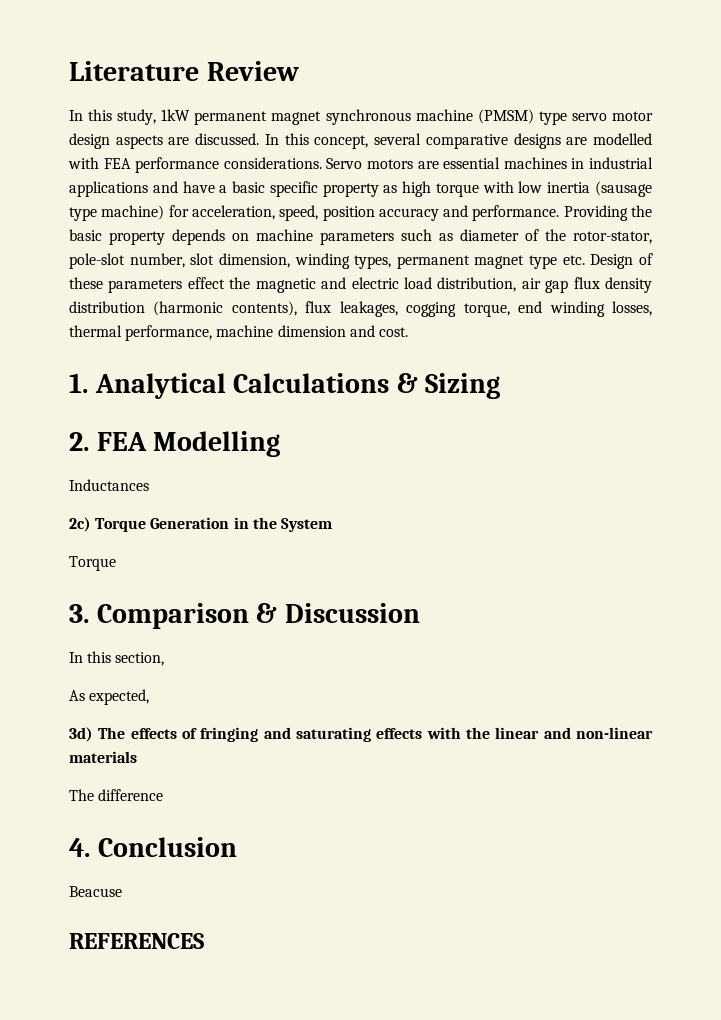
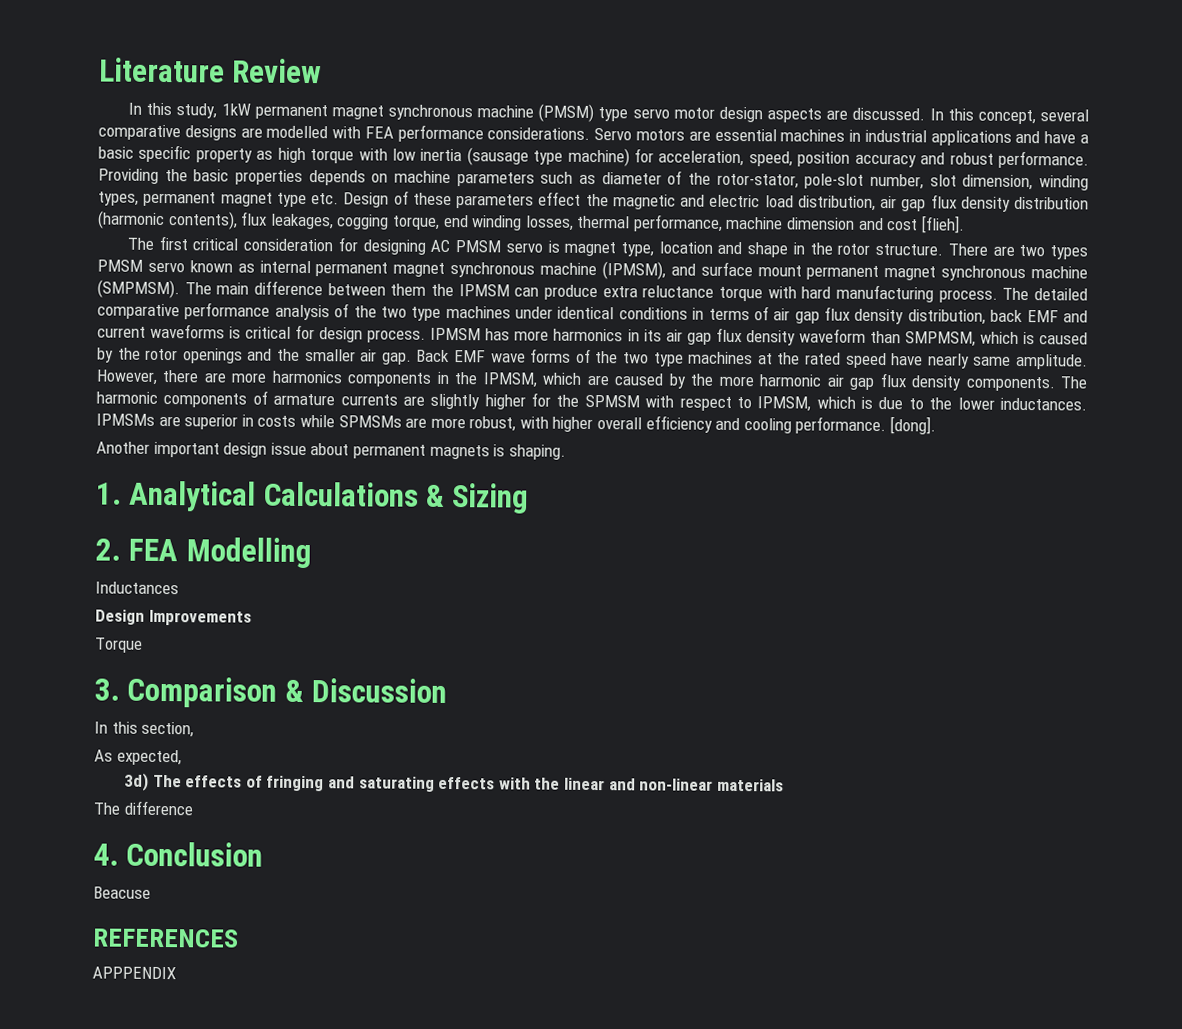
- Servo motors are essential machines in industrial applications and have a basic specific property as high torque with low inertia (sausage type machine) for acceleration, speed, position accuracy and performance.
+ Servo motors are essential machines in industrial applications and have a basic specific property as high torque with low inertia (sausage type machine) for acceleration, speed, position accuracy and robust performance.
- Providing the basic property depends on machine parameters such as diameter of the rotor-stator, pole-slot number, slot dimension, winding types, permanent magnet type etc. Design of these parameters effect the magnetic and electric load distribution, air gap flux density distribution (harmonic contents), flux leakages, cogging torque, end winding losses, thermal performance, machine dimension and cost.
+ Providing the basic properties depends on machine parameters such as diameter of the rotor-stator, pole-slot number, slot dimension, winding types, permanent magnet type etc. Design of these parameters effect the magnetic and electric load distribution, air gap flux density distribution (harmonic contents), flux leakages, cogging torque, end winding losses, thermal performance, machine dimension and cost [flieh].
+ The first critical consideration for designing AC PMSM servo is magnet type, location and shape in the rotor structure. There are two types PMSM servo known as internal permanent magnet synchronous machine (IPMSM), and surface mount permanent magnet synchronous machine (SMPMSM). The main difference between them the IPMSM can produce extra reluctance torque with hard manufacturing process. The detailed comparative performance analysis of the two type machines under identical conditions in terms of air gap flux density distribution, back EMF and current waveforms is critical for design process. IPMSM has more harmonics in its air gap flux density waveform than SMPMSM, which is caused by the rotor openings and the smaller air gap. Back EMF wave forms of the two type machines at the rated speed have nearly same amplitude. However, there are more harmonics components in the IPMSM, which are caused by the more harmonic air gap flux density components. The harmonic components of armature currents are slightly higher for the SPMSM with respect to IPMSM, which is due to the lower inductances. IPMSMs are superior in costs while SPMSMs are more robust, with higher overall efficiency and cooling performance. [dong].
+ Another important design issue about permanent magnets is shaping.
- 2c) Torque Generation in the System
+ Design Improvements
+ APPPENDIX

